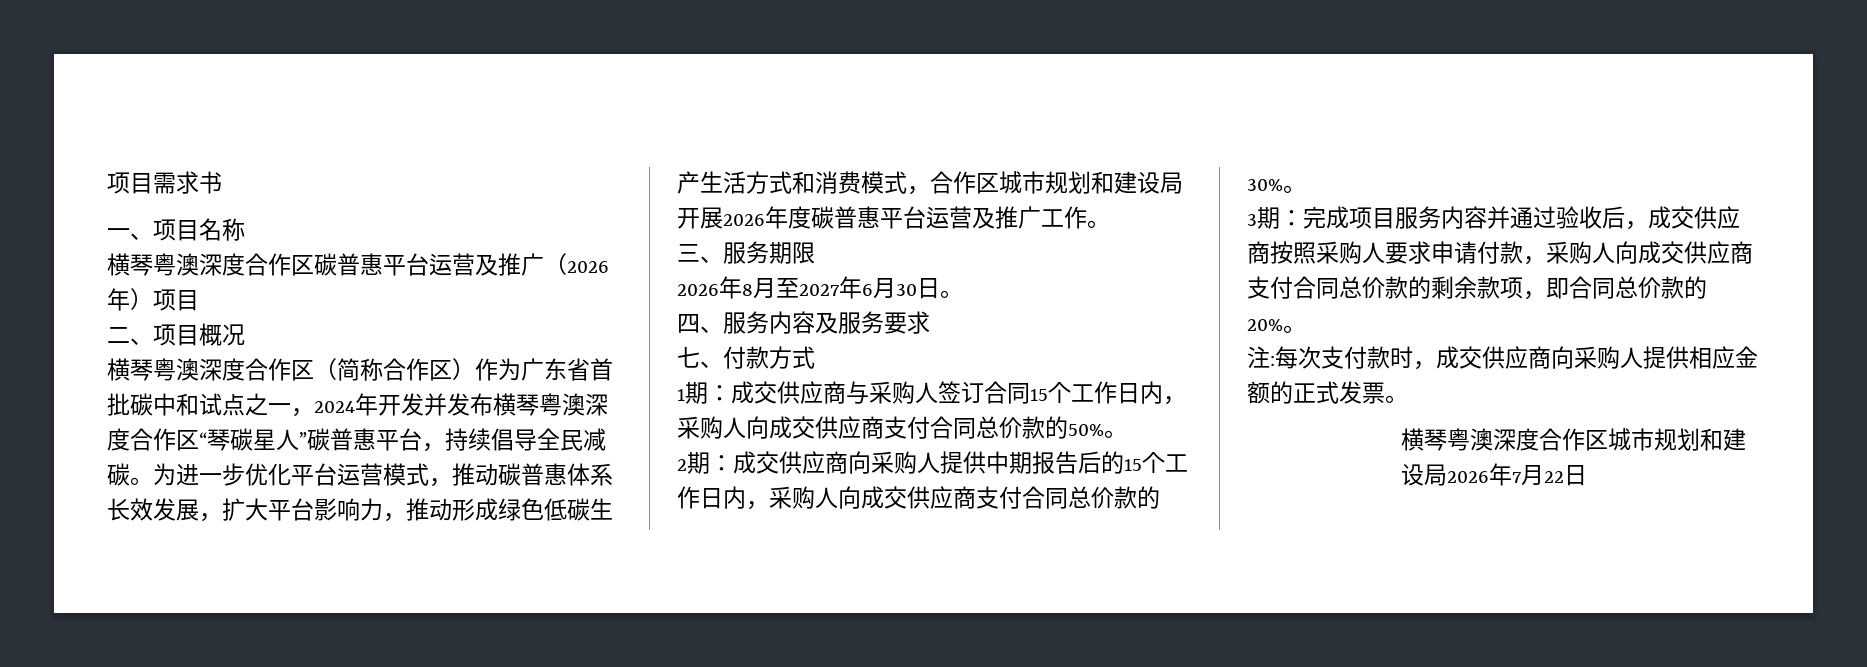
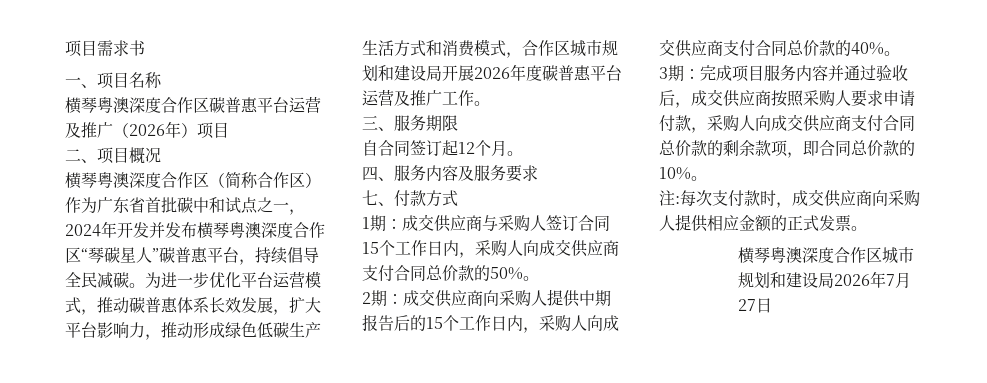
- 2026年8月至2027年6月30日。
+ 自合同签订起12个月。
- 2期：成交供应商向采购人提供中期报告后的15个工作日内，采购人向成交供应商支付合同总价款的30%。
+ 2期：成交供应商向采购人提供中期报告后的15个工作日内，采购人向成交供应商支付合同总价款的40%。
- 3期：完成项目服务内容并通过验收后，成交供应商按照采购人要求申请付款，采购人向成交供应商支付合同总价款的剩余款项，即合同总价款的20%。
+ 3期：完成项目服务内容并通过验收后，成交供应商按照采购人要求申请付款，采购人向成交供应商支付合同总价款的剩余款项，即合同总价款的10%。
- 横琴粤澳深度合作区城市规划和建设局2026年7月22日
+ 横琴粤澳深度合作区城市规划和建设局2026年7月27日

